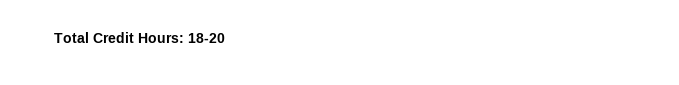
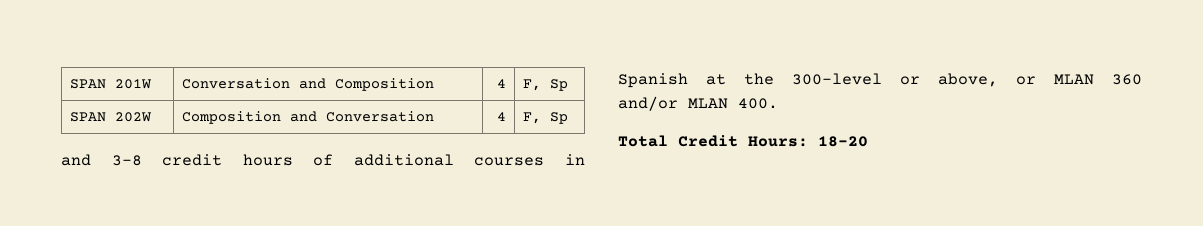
+ SPAN 201W | Conversation and Composition | 4 | F, Sp
+ SPAN 202W | Composition and Conversation | 4 | F, Sp
+ and 3-8 credit hours of additional courses in Spanish at the 300-level or above, or MLAN 360 and/or MLAN 400.

